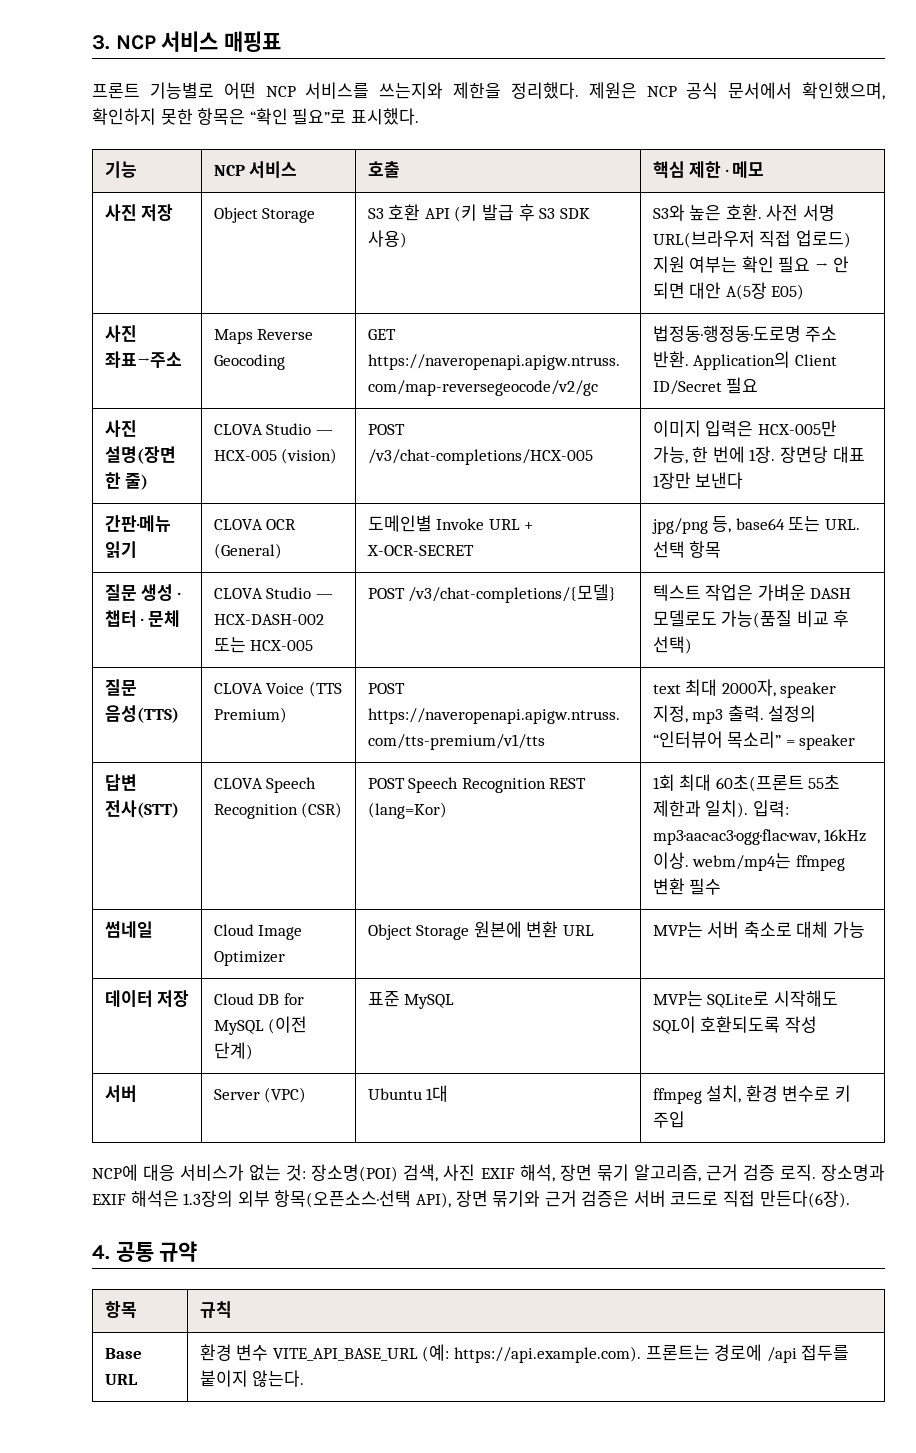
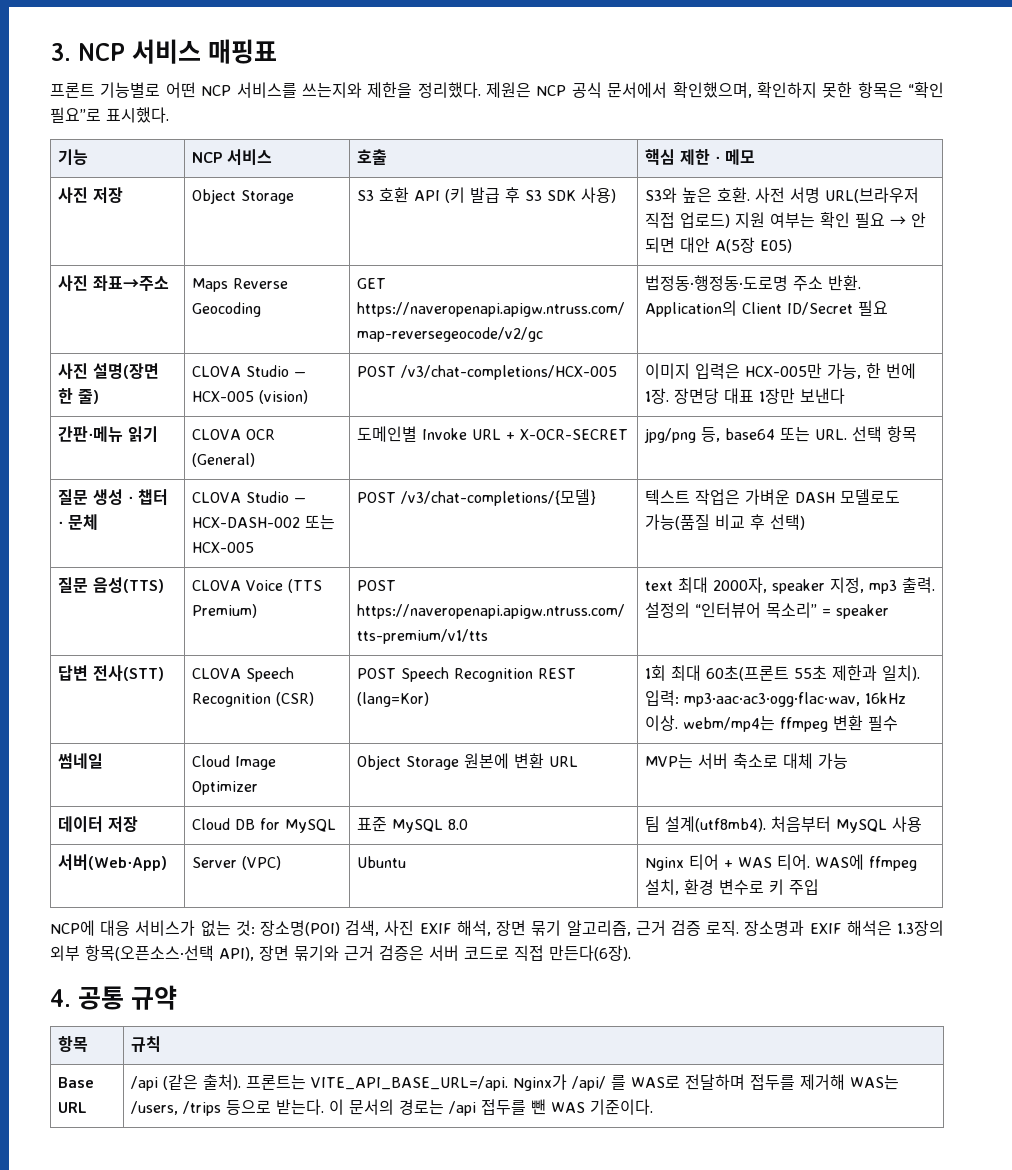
- 데이터 저장 | Cloud DB for MySQL (이전 단계) | 표준 MySQL | MVP는 SQLite로 시작해도 SQL이 호환되도록 작성
- 서버 | Server (VPC) | Ubuntu 1대 | ffmpeg 설치, 환경 변수로 키 주입
+ 데이터 저장 | Cloud DB for MySQL | 표준 MySQL 8.0 | 팀 설계(utf8mb4). 처음부터 MySQL 사용
+ 서버(Web·App) | Server (VPC) | Ubuntu | Nginx 티어 + WAS 티어. WAS에 ffmpeg 설치, 환경 변수로 키 주입
- Base URL | 환경 변수 VITE_API_BASE_URL (예: https://api.example.com). 프론트는 경로에 /api 접두를 붙이지 않는다.
+ Base URL | /api (같은 출처). 프론트는 VITE_API_BASE_URL=/api. Nginx가 /api/ 를 WAS로 전달하며 접두를 제거해 WAS는 /users, /trips 등으로 받는다. 이 문서의 경로는 /api 접두를 뺀 WAS 기준이다.

